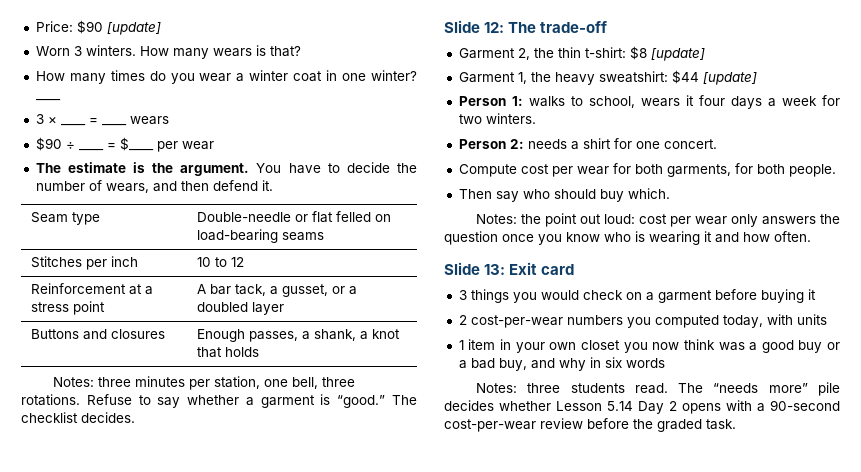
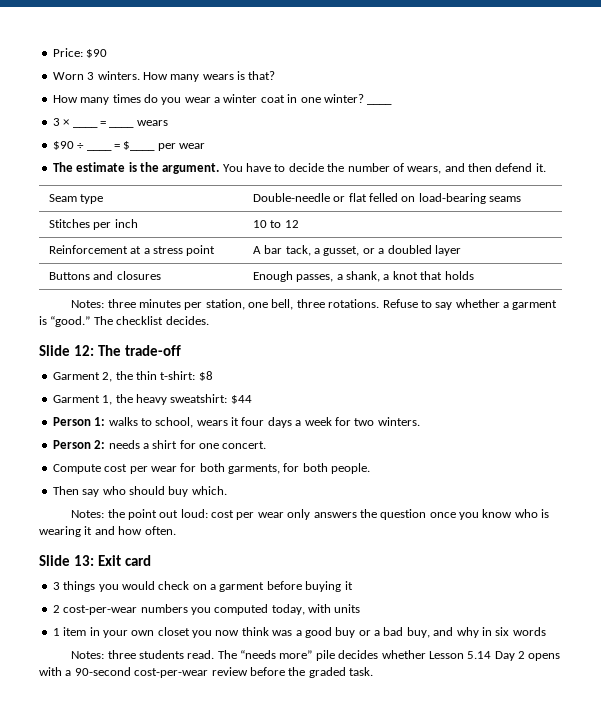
- Price: $90 [update]
+ Price: $90
- Garment 2, the thin t-shirt: $8 [update]
+ Garment 2, the thin t-shirt: $8
- Garment 1, the heavy sweatshirt: $44 [update]
+ Garment 1, the heavy sweatshirt: $44

